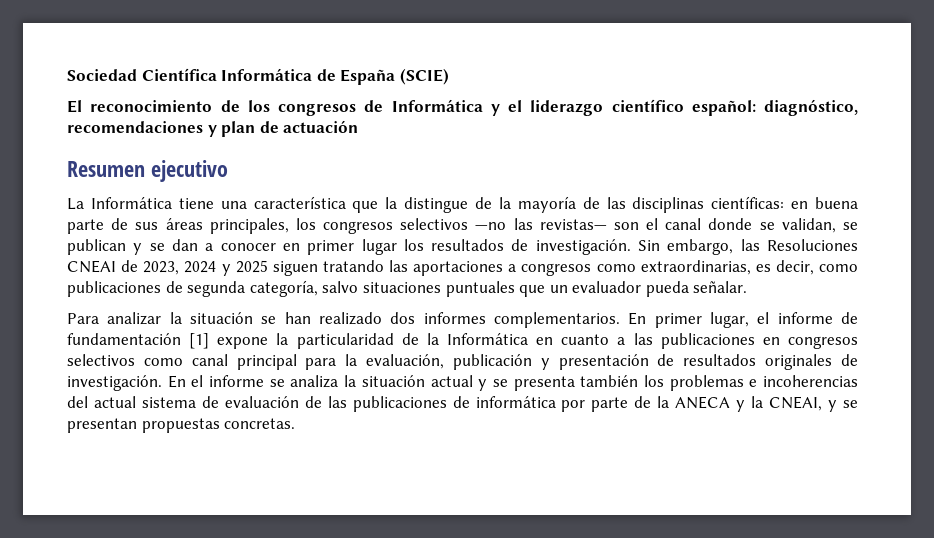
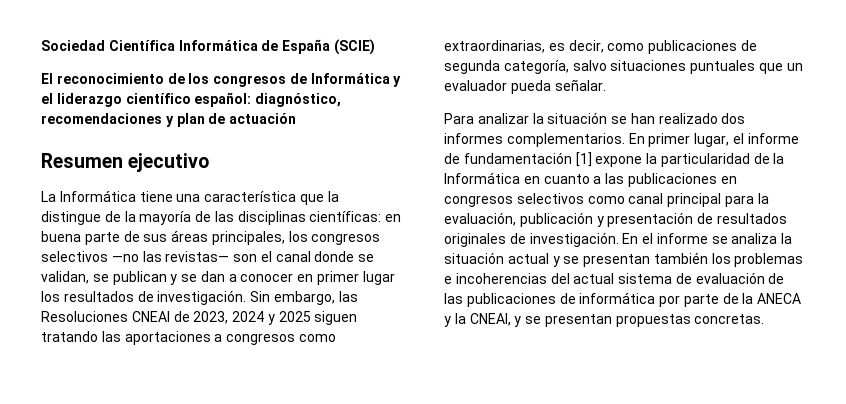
- En el informe se analiza la situación actual y se presenta también los problemas e incoherencias del actual sistema de evaluación de las publicaciones de informática por parte de la ANECA y la CNEAI, y se presentan propuestas concretas.
+ En el informe se analiza la situación actual y se presentan también los problemas e incoherencias del actual sistema de evaluación de las publicaciones de informática por parte de la ANECA y la CNEAI, y se presentan propuestas concretas.

